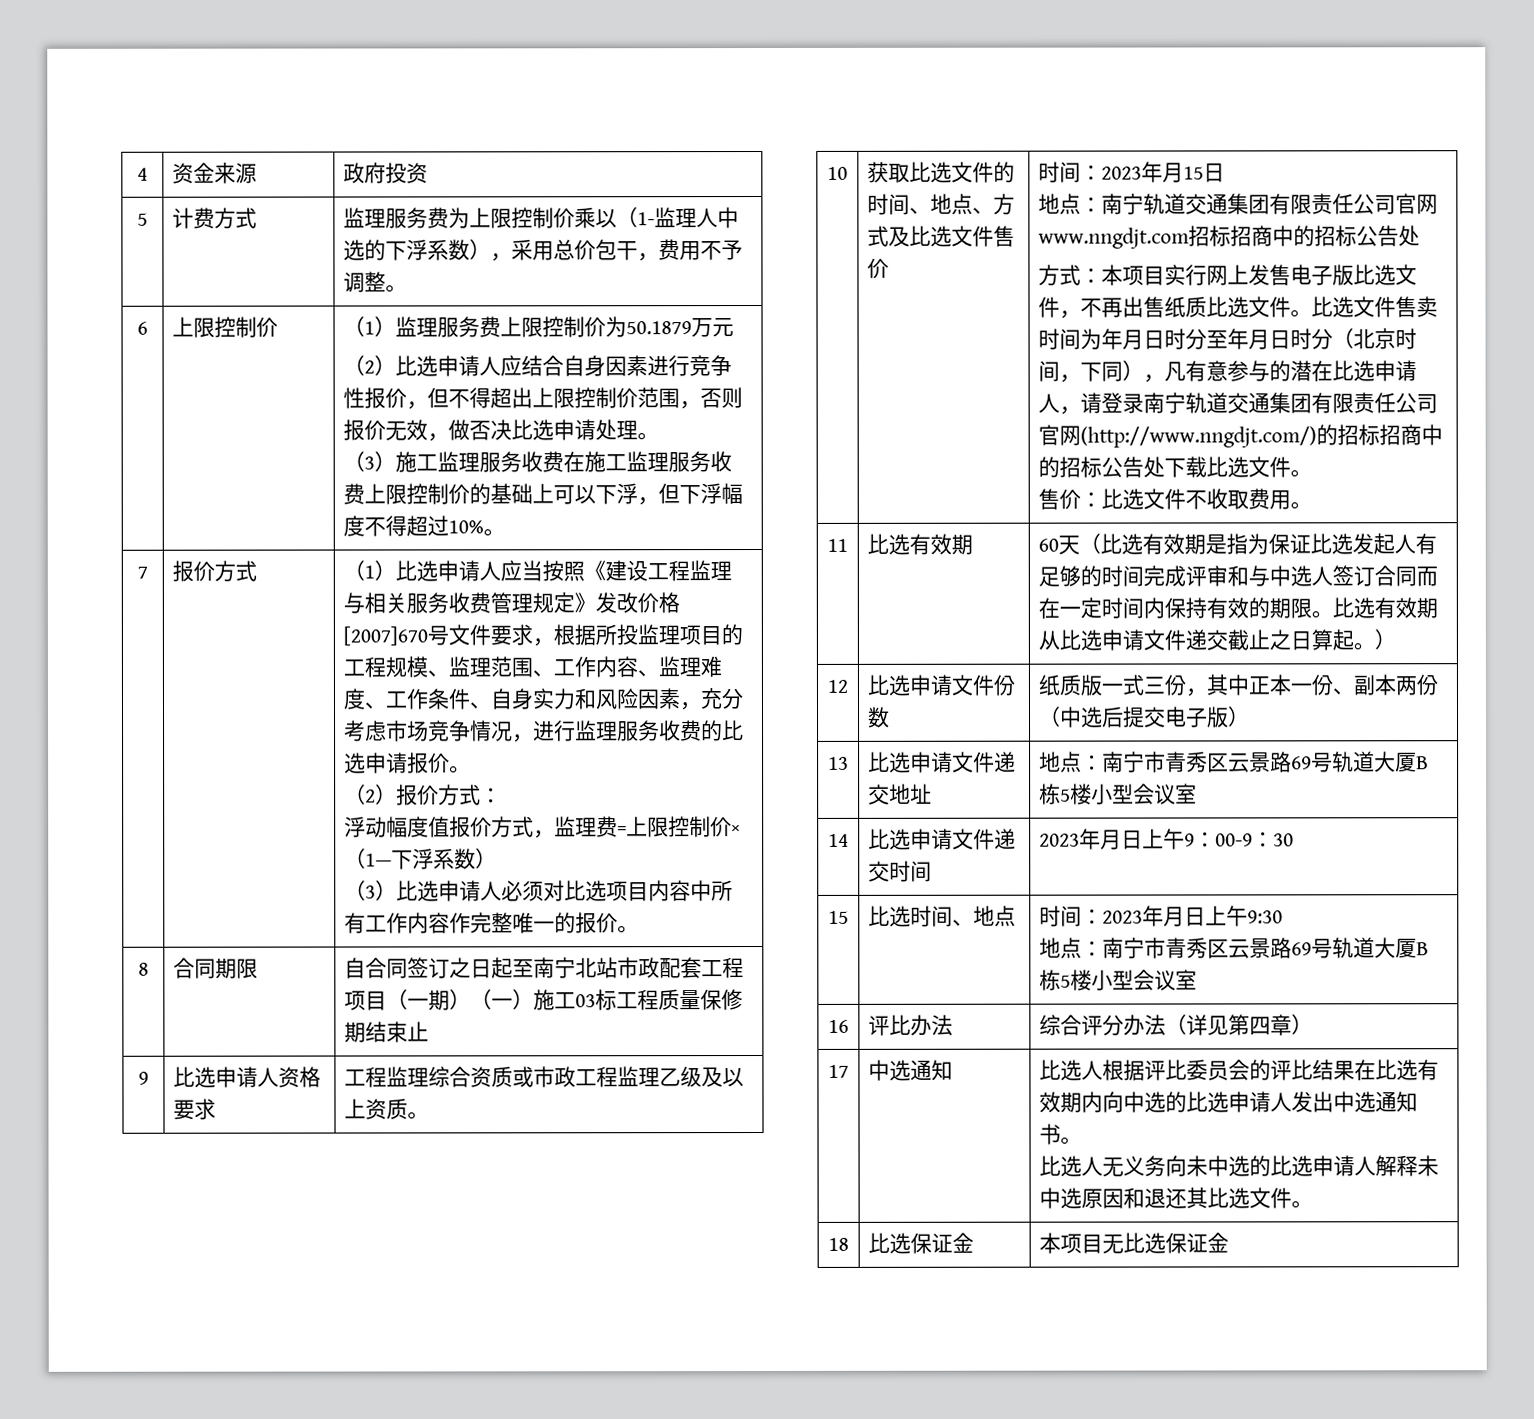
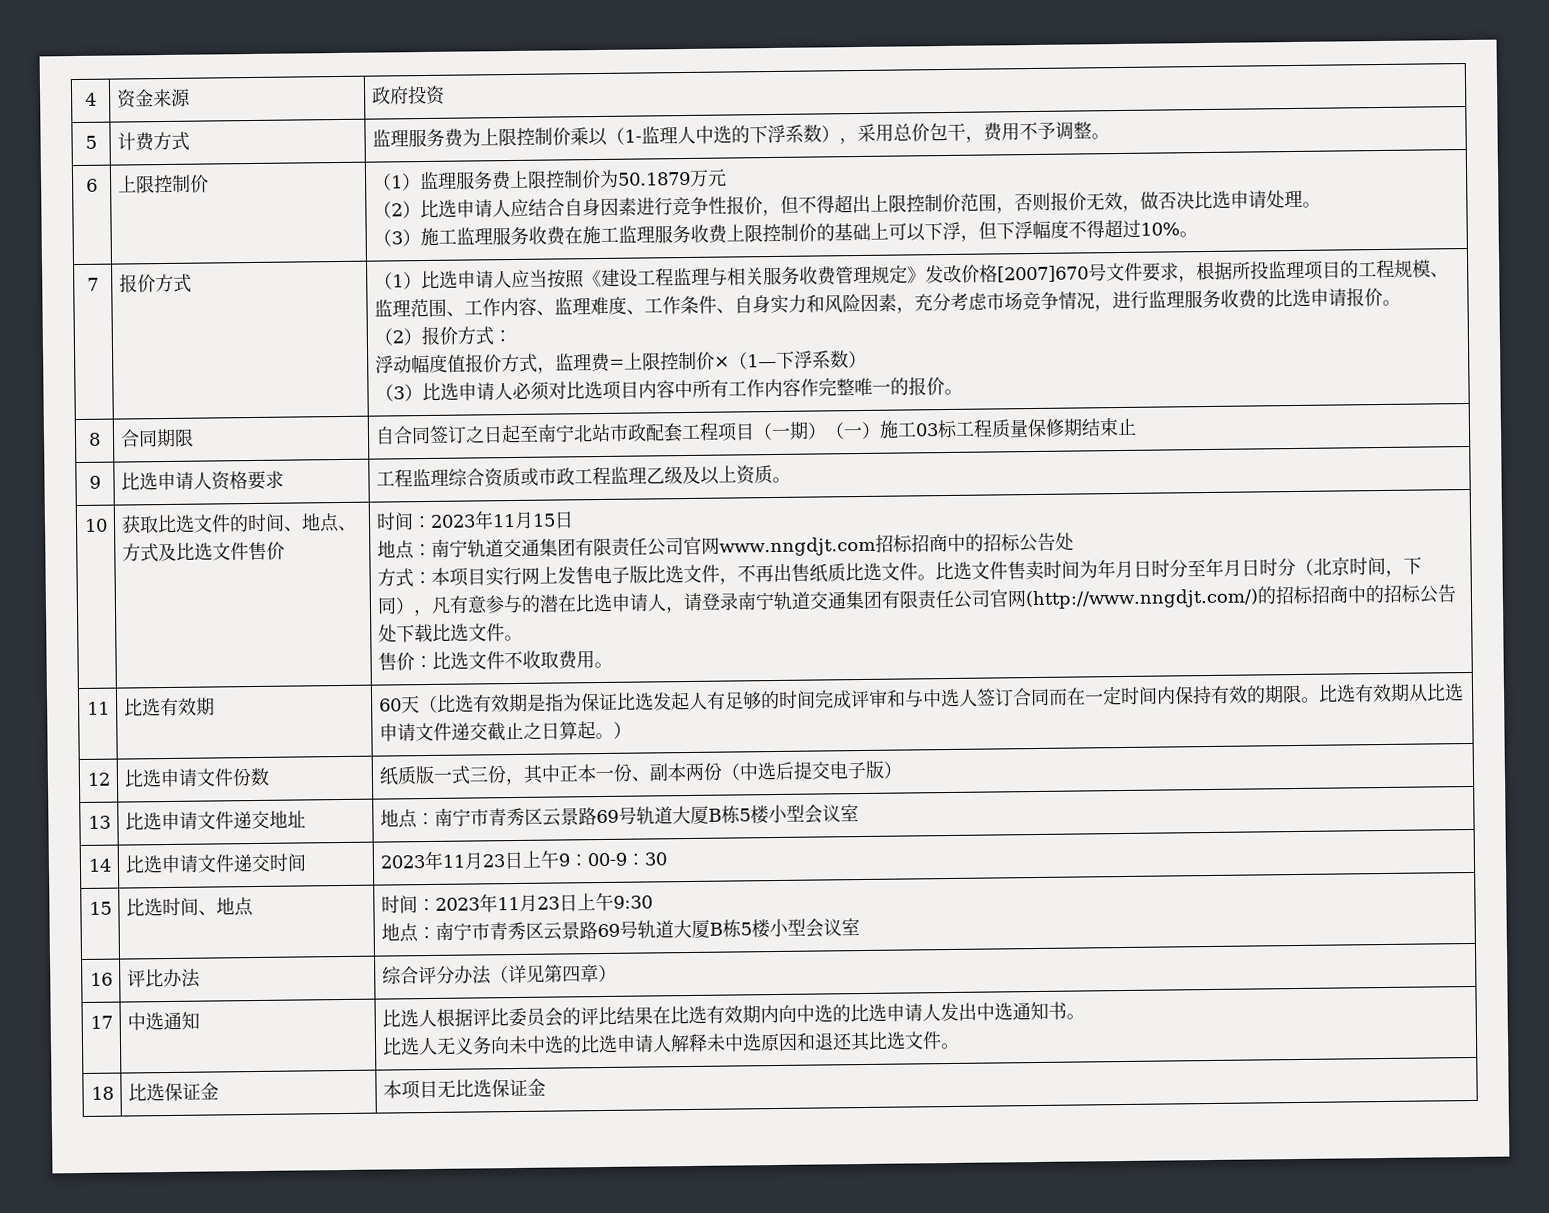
- 时间：2023年月15日
+ 时间：2023年11月15日
- 14 | 比选申请文件递交时间 | 2023年月日上午9：00-9：30
+ 14 | 比选申请文件递交时间 | 2023年11月23日上午9：00-9：30
- 15 | 比选时间、地点 | 时间：2023年月日上午9:30
+ 15 | 比选时间、地点 | 时间：2023年11月23日上午9:30

